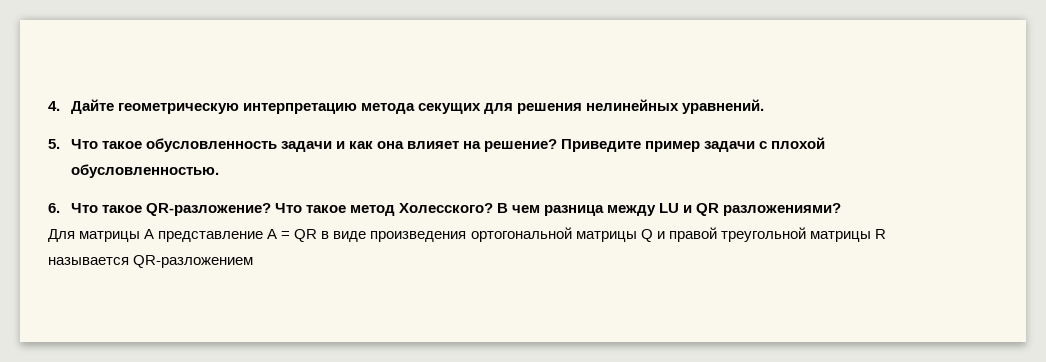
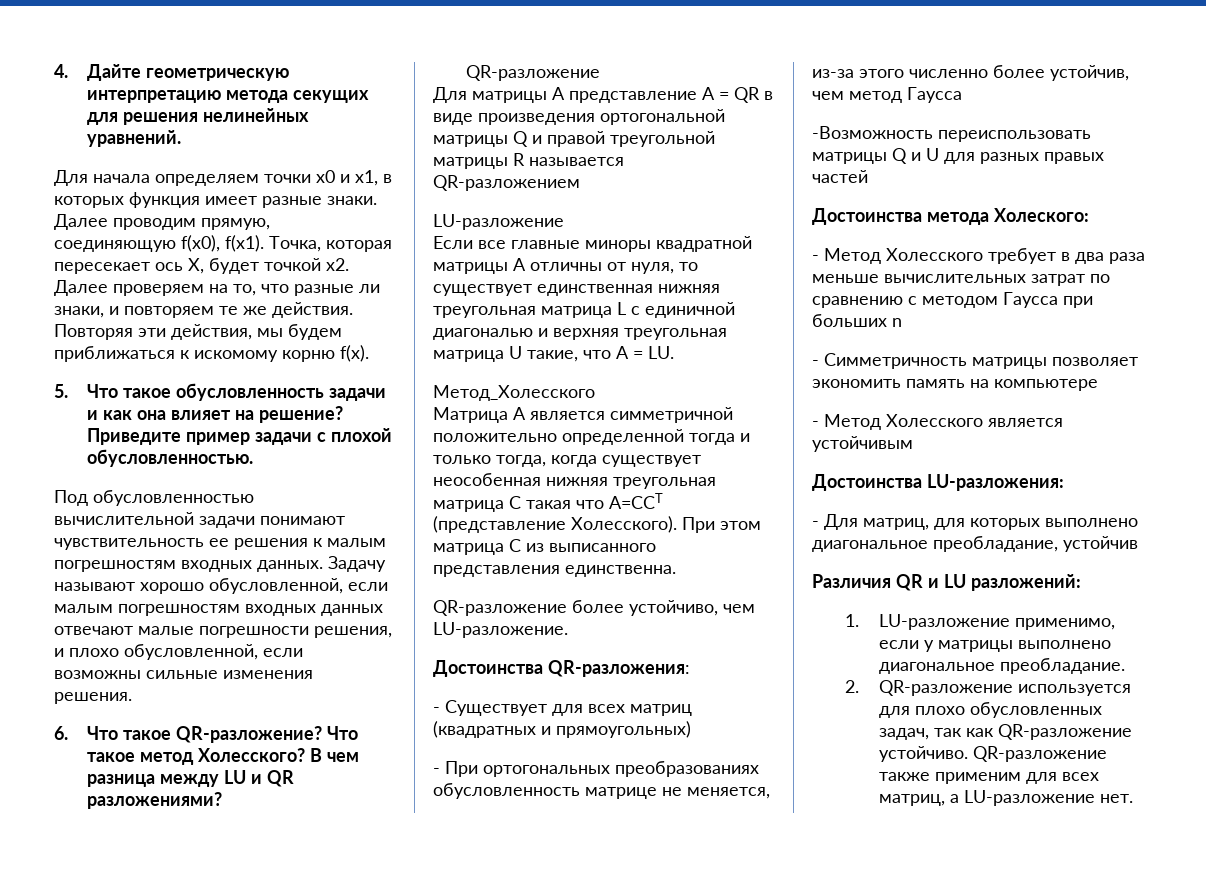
+ Для начала определяем точки х0 и х1, в которых функция имеет разные знаки. Далее проводим прямую, соединяющую f(x0), f(x1). Точка, которая пересекает ось Х, будет точкой х2. Далее проверяем на то, что разные ли знаки, и повторяем те же действия. Повторяя эти действия, мы будем приближаться к искомому корню f(x).
+ Под обусловленностью вычислительной задачи понимают чувствительность ее решения к малым погрешностям входных данных. Задачу называют хорошо обусловленной, если малым погрешностям входных данных отвечают малые погрешности решения, и плохо обусловленной, если возможны сильные изменения решения.
  В чем разница между LU и QR разложениями?
+ QR-разложение
  Для матрицы A представление A = QR в виде произведения ортогональной матрицы Q и правой треугольной матрицы R называется QR-разложением
+ LU-разложение
+ Если все главные миноры квадратной матрицы А отличны от нуля, то существует единственная нижняя треугольная матрица L с единичной диагональю и верхняя треугольная матрица U такие, что A = LU.
+ Метод_Холесского
+ Матрица А является симметричной положительно определенной тогда и только тогда, когда существует неособенная нижняя треугольная матрица С такая что А=ССТ (представление Холесского). При этом матрица С из выписанного представления единственна.
+ QR-разложение более устойчиво, чем LU-разложение.
+ Достоинства QR-разложения:
+ - Существует для всех матриц (квадратных и прямоугольных)
+ - При ортогональных преобразованиях обусловленность матрице не меняется, из-за этого численно более устойчив, чем метод Гаусса
+ -Возможность переиспользовать матрицы Q и U для разных правых частей
+ Достоинства метода Холеского:
+ - Метод Холесского требует в два раза меньше вычислительных затрат по сравнению с методом Гаусса при больших n
+ - Симметричность матрицы позволяет экономить память на компьютере
+ - Метод Холесского является устойчивым
+ Достоинства LU-разложения:
+ - Для матриц, для которых выполнено диагональное преобладание, устойчив
+ Различия QR и LU разложений:
+ 1. LU-разложение применимо, если у матрицы выполнено диагональное преобладание.
+ 2. QR-разложение используется для плохо обусловленных задач, так как QR-разложение устойчиво. QR-разложение также применим для всех матриц, а LU-разложение нет.

